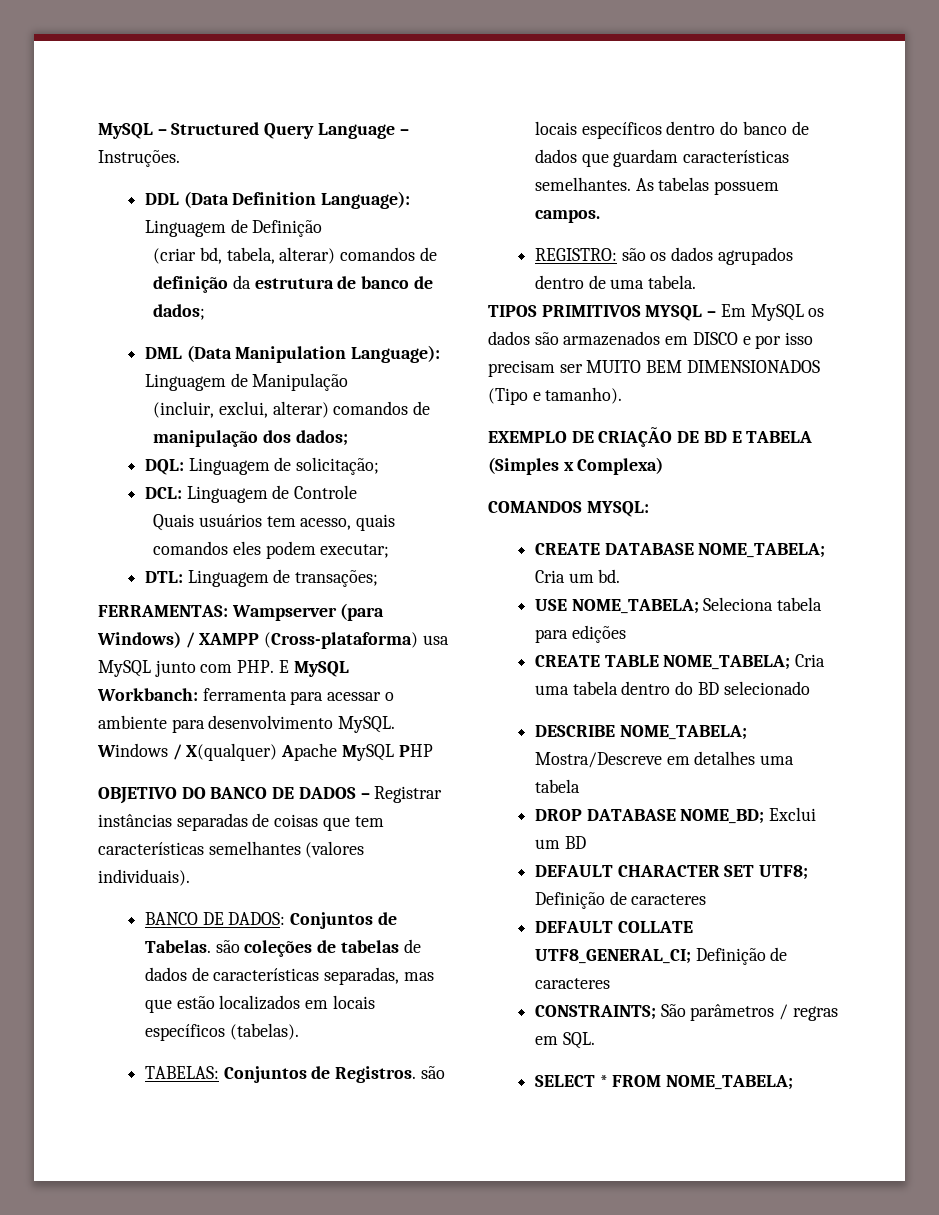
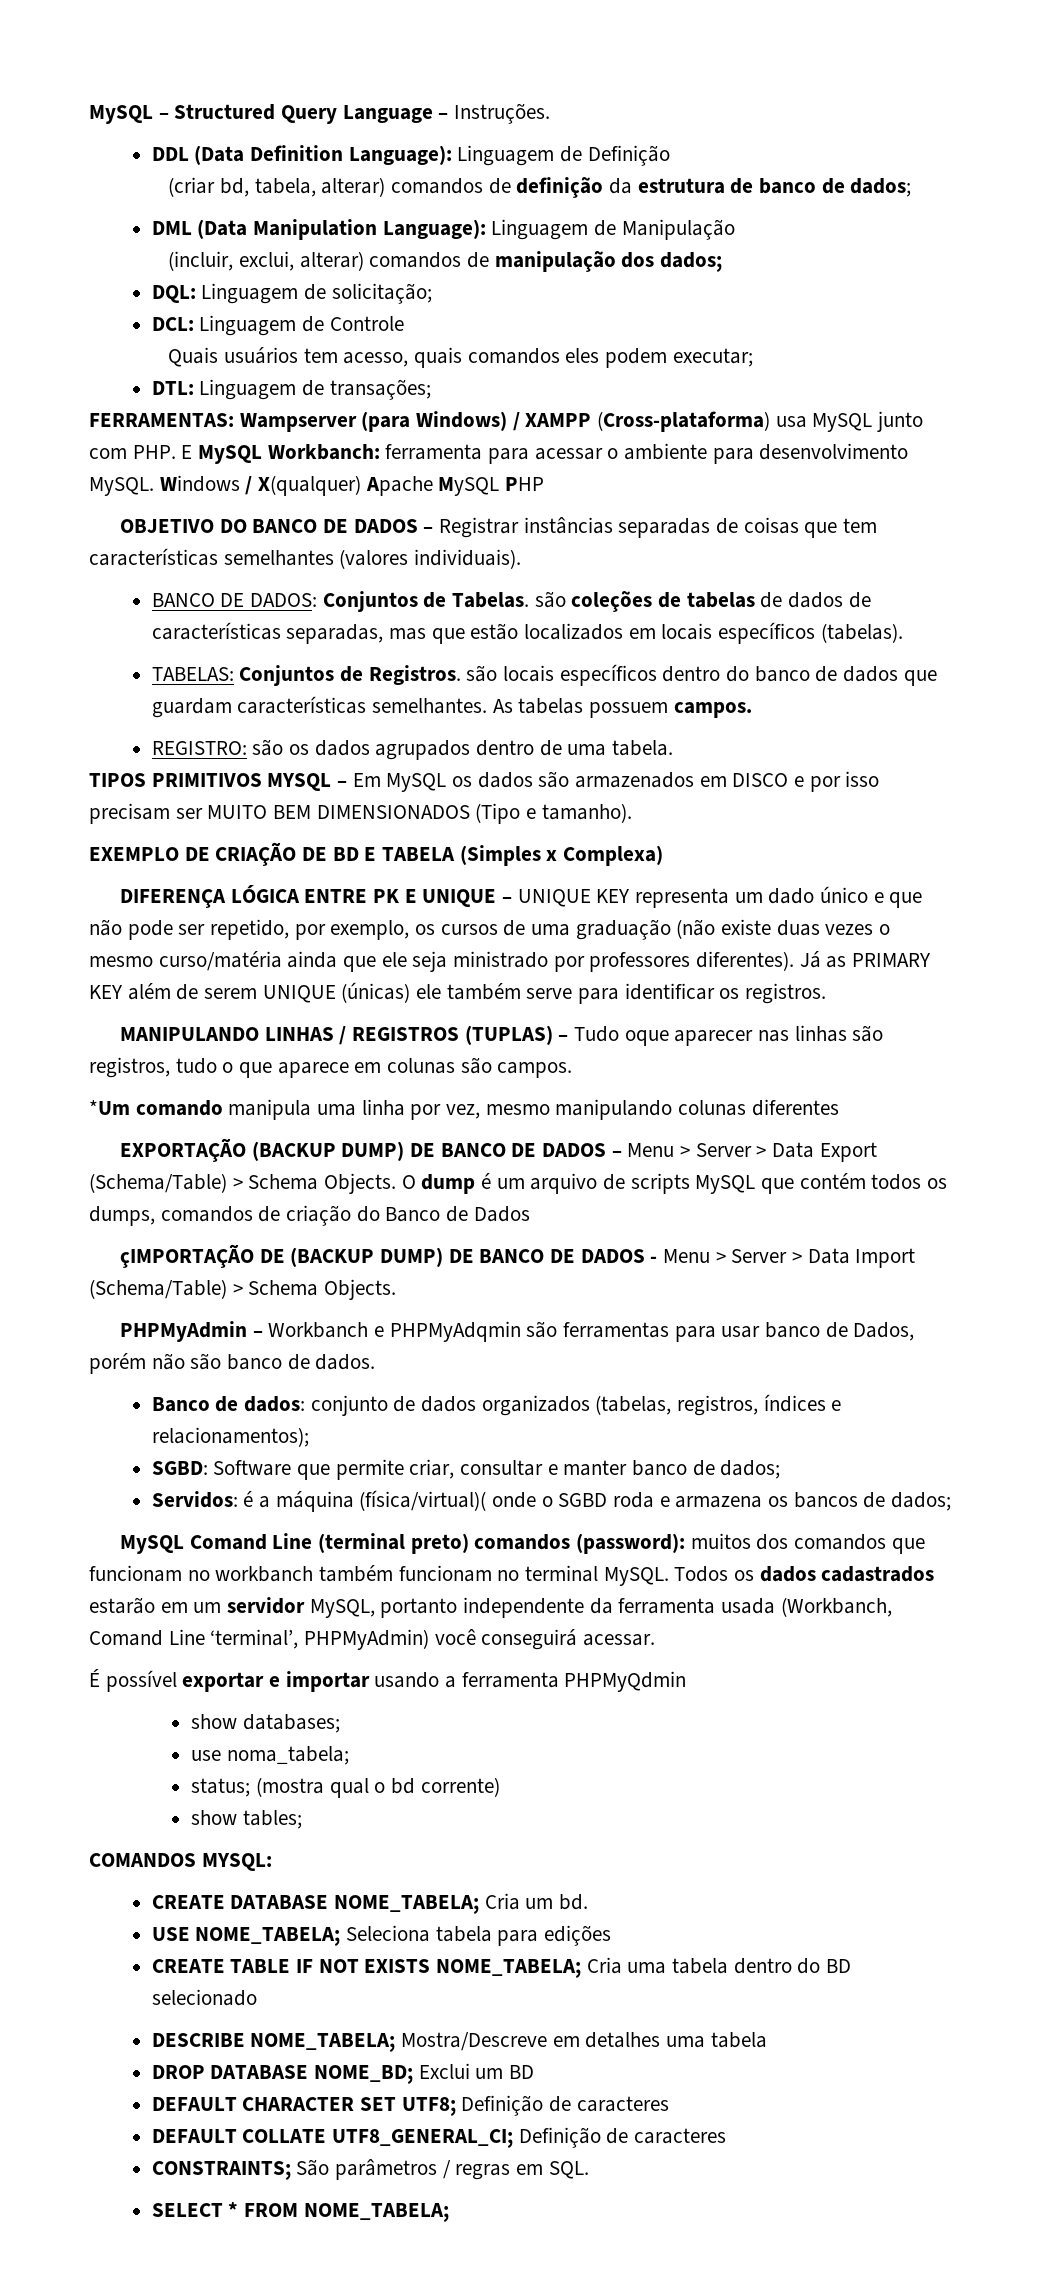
+ DIFERENÇA LÓGICA ENTRE PK E UNIQUE – UNIQUE KEY representa um dado único e que não pode ser repetido, por exemplo, os cursos de uma graduação (não existe duas vezes o mesmo curso/matéria ainda que ele seja ministrado por professores diferentes). Já as PRIMARY KEY além de serem UNIQUE (únicas) ele também serve para identificar os registros.
+ MANIPULANDO LINHAS / REGISTROS (TUPLAS) – Tudo oque aparecer nas linhas são registros, tudo o que aparece em colunas são campos.
+ *Um comando manipula uma linha por vez, mesmo manipulando colunas diferentes
+ EXPORTAÇÃO (BACKUP DUMP) DE BANCO DE DADOS – Menu > Server > Data Export (Schema/Table) > Schema Objects. O dump é um arquivo de scripts MySQL que contém todos os dumps, comandos de criação do Banco de Dados
+ çIMPORTAÇÃO DE (BACKUP DUMP) DE BANCO DE DADOS - Menu > Server > Data Import (Schema/Table) > Schema Objects.
+ PHPMyAdmin – Workbanch e PHPMyAdqmin são ferramentas para usar banco de Dados, porém não são banco de dados.
+ Banco de dados: conjunto de dados organizados (tabelas, registros, índices e relacionamentos);
+ SGBD: Software que permite criar, consultar e manter banco de dados;
+ Servidos: é a máquina (física/virtual)( onde o SGBD roda e armazena os bancos de dados;
+ MySQL Comand Line (terminal preto) comandos (password): muitos dos comandos que funcionam no workbanch também funcionam no terminal MySQL. Todos os dados cadastrados estarão em um servidor MySQL, portanto independente da ferramenta usada (Workbanch, Comand Line ‘terminal’, PHPMyAdmin) você conseguirá acessar.
+ É possível exportar e importar usando a ferramenta PHPMyQdmin
+ show databases;
+ use noma_tabela;
+ status; (mostra qual o bd corrente)
+ show tables;
- CREATE TABLE NOME_TABELA; Cria uma tabela dentro do BD selecionado
+ CREATE TABLE IF NOT EXISTS NOME_TABELA; Cria uma tabela dentro do BD selecionado

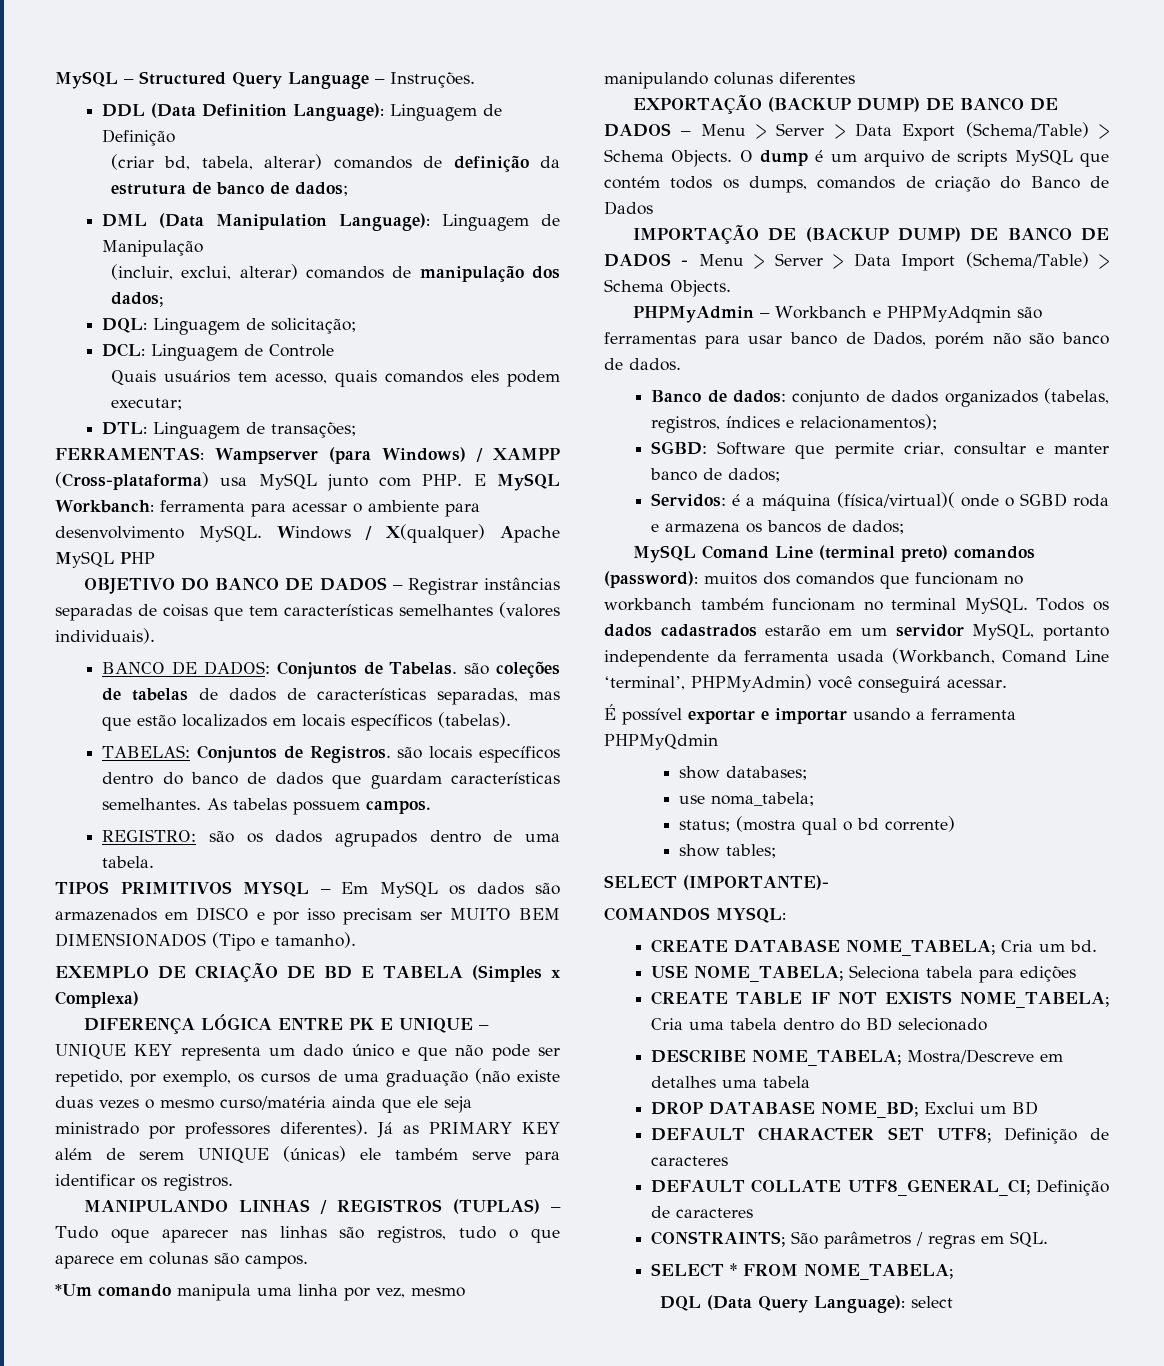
- çIMPORTAÇÃO DE (BACKUP DUMP) DE BANCO DE DADOS - Menu > Server > Data Import (Schema/Table) > Schema Objects.
+ IMPORTAÇÃO DE (BACKUP DUMP) DE BANCO DE DADOS - Menu > Server > Data Import (Schema/Table) > Schema Objects.
+ SELECT (IMPORTANTE)-
+ DQL (Data Query Language): select

